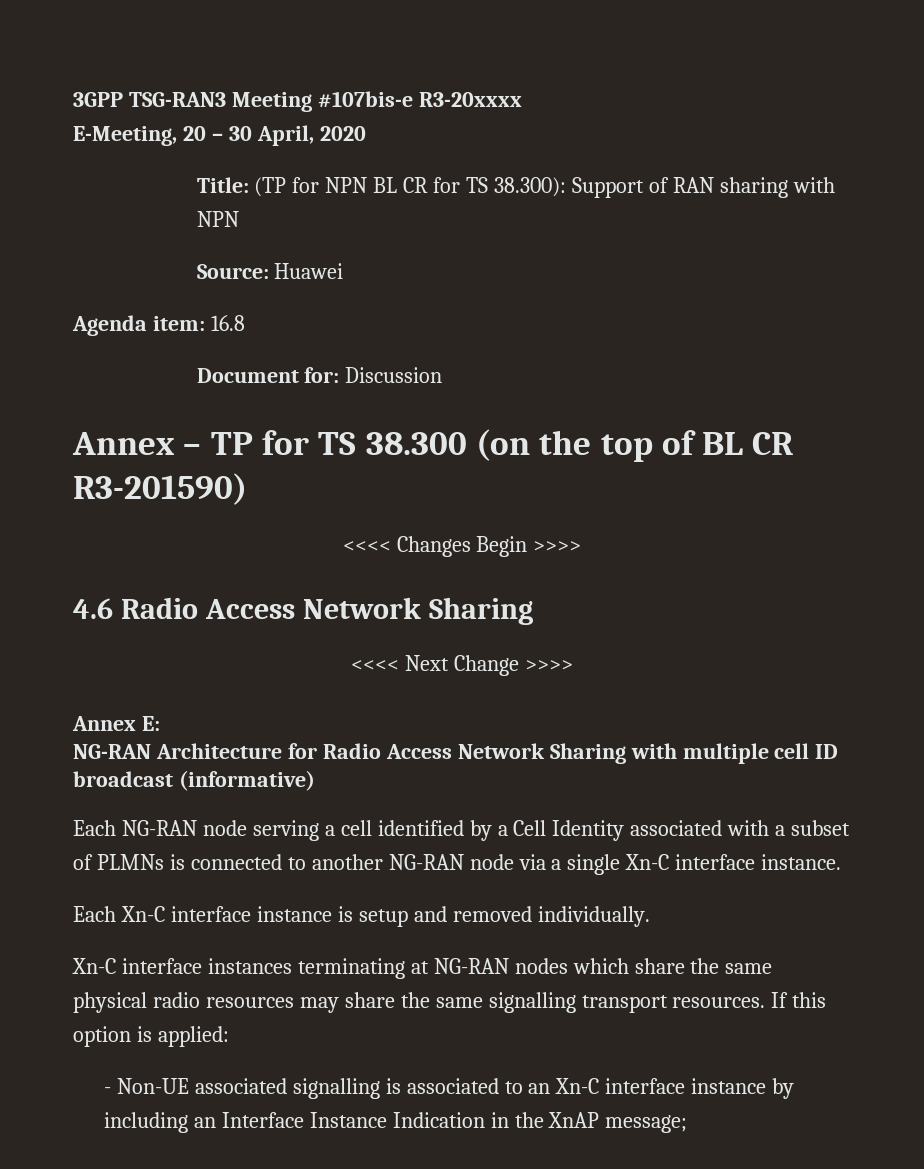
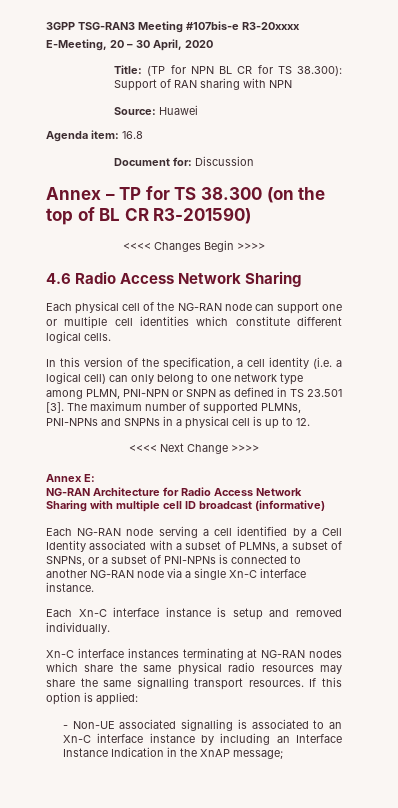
+ Each physical cell of the NG-RAN node can support one or multiple cell identities which constitute different logical cells.
+ In this version of the specification, a cell identity (i.e. a logical cell) can only belong to one network type among PLMN, PNI-NPN or SNPN as defined in TS 23.501 [3]. The maximum number of supported PLMNs, PNI-NPNs and SNPNs in a physical cell is up to 12.
- Each NG-RAN node serving a cell identified by a Cell Identity associated with a subset of PLMNs is connected to another NG-RAN node via a single Xn-C interface instance.
+ Each NG-RAN node serving a cell identified by a Cell Identity associated with a subset of PLMNs, a subset of SNPNs, or a subset of PNI-NPNs is connected to another NG-RAN node via a single Xn-C interface instance.

